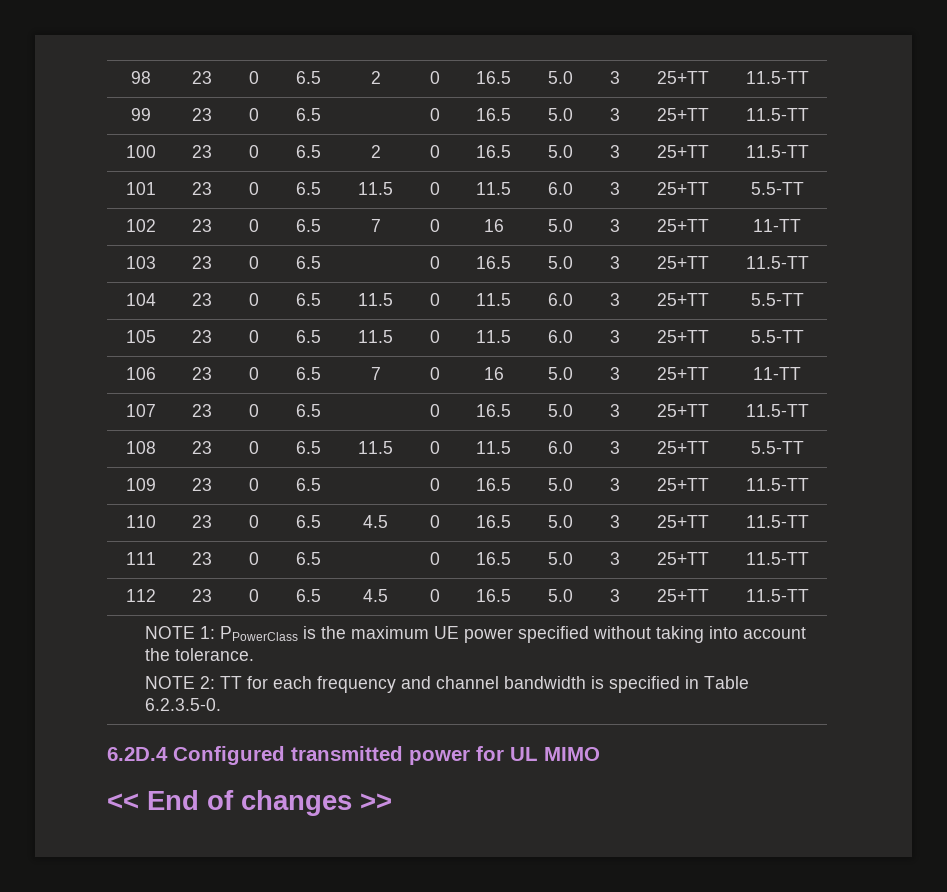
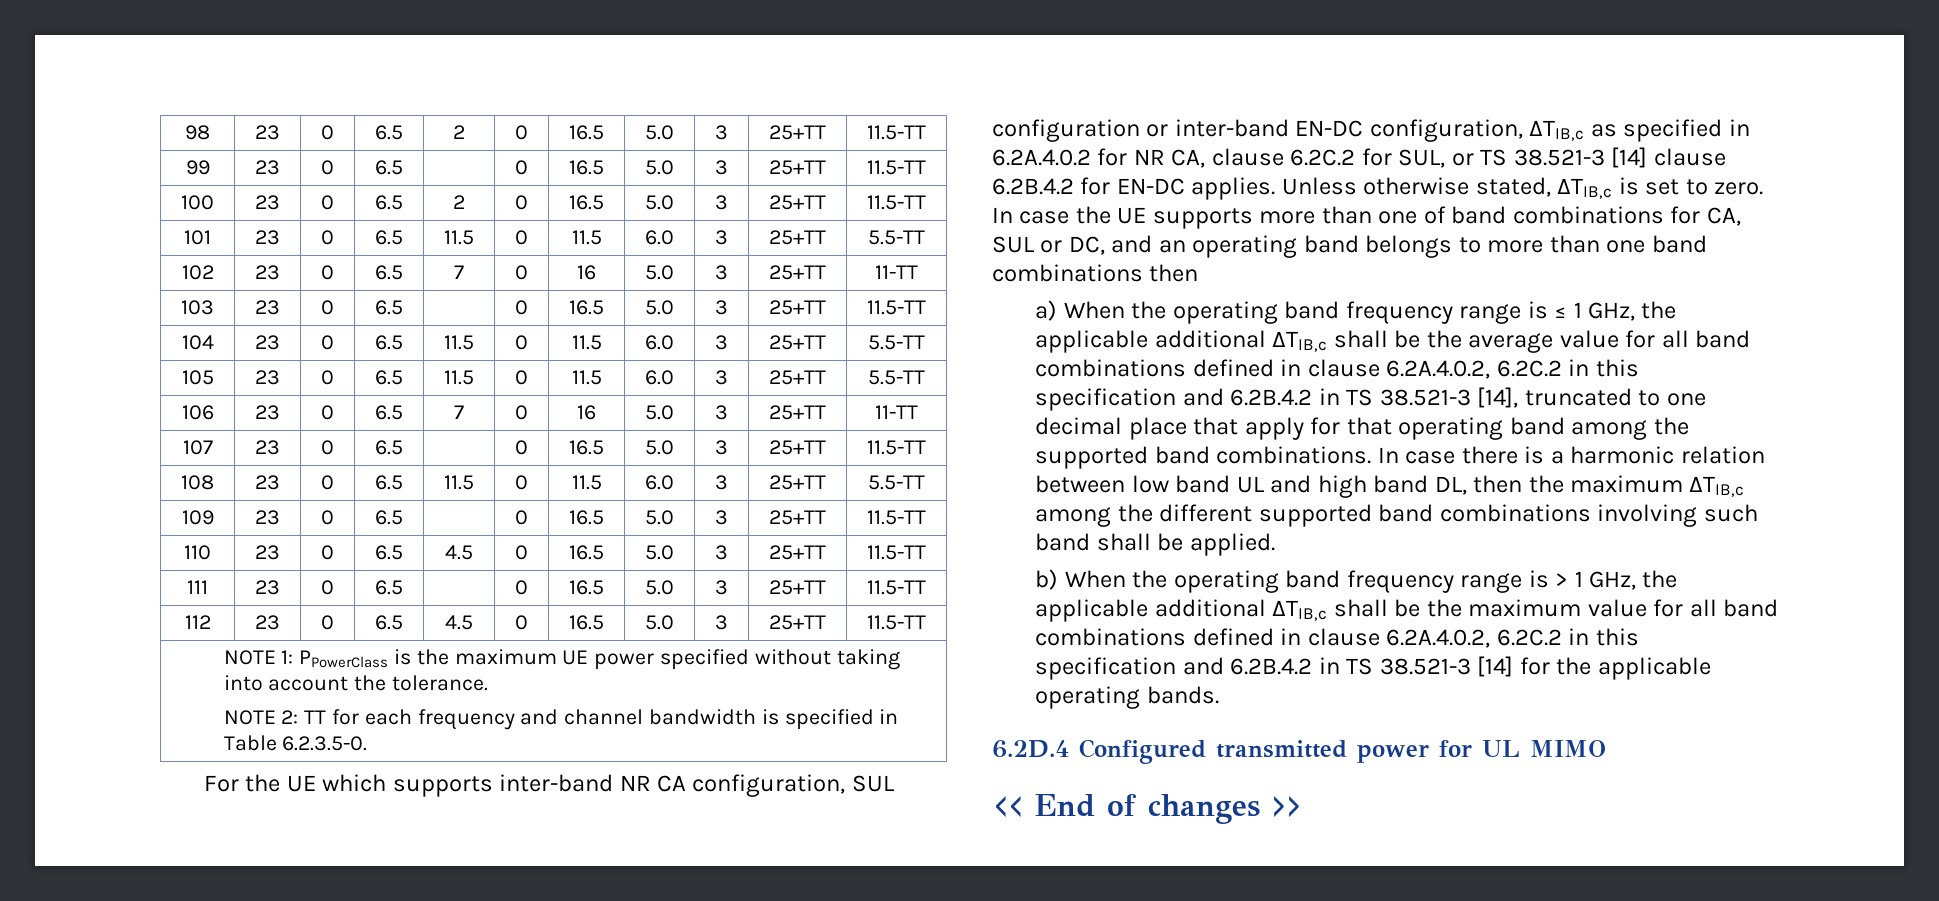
+ For the UE which supports inter-band NR CA configuration, SUL configuration or inter-band EN-DC configuration, ΔTIB,c as specified in 6.2A.4.0.2 for NR CA, clause 6.2C.2 for SUL, or TS 38.521-3 [14] clause 6.2B.4.2 for EN-DC applies. Unless otherwise stated, ΔTIB,c is set to zero. In case the UE supports more than one of band combinations for CA, SUL or DC, and an operating band belongs to more than one band combinations then
+ a) When the operating band frequency range is ≤ 1 GHz, the applicable additional ΔTIB,c shall be the average value for all band combinations defined in clause 6.2A.4.0.2, 6.2C.2 in this specification and 6.2B.4.2 in TS 38.521-3 [14], truncated to one decimal place that apply for that operating band among the supported band combinations. In case there is a harmonic relation between low band UL and high band DL, then the maximum ΔTIB,c among the different supported band combinations involving such band shall be applied.
+ b) When the operating band frequency range is > 1 GHz, the applicable additional ΔTIB,c shall be the maximum value for all band combinations defined in clause 6.2A.4.0.2, 6.2C.2 in this specification and 6.2B.4.2 in TS 38.521-3 [14] for the applicable operating bands.

